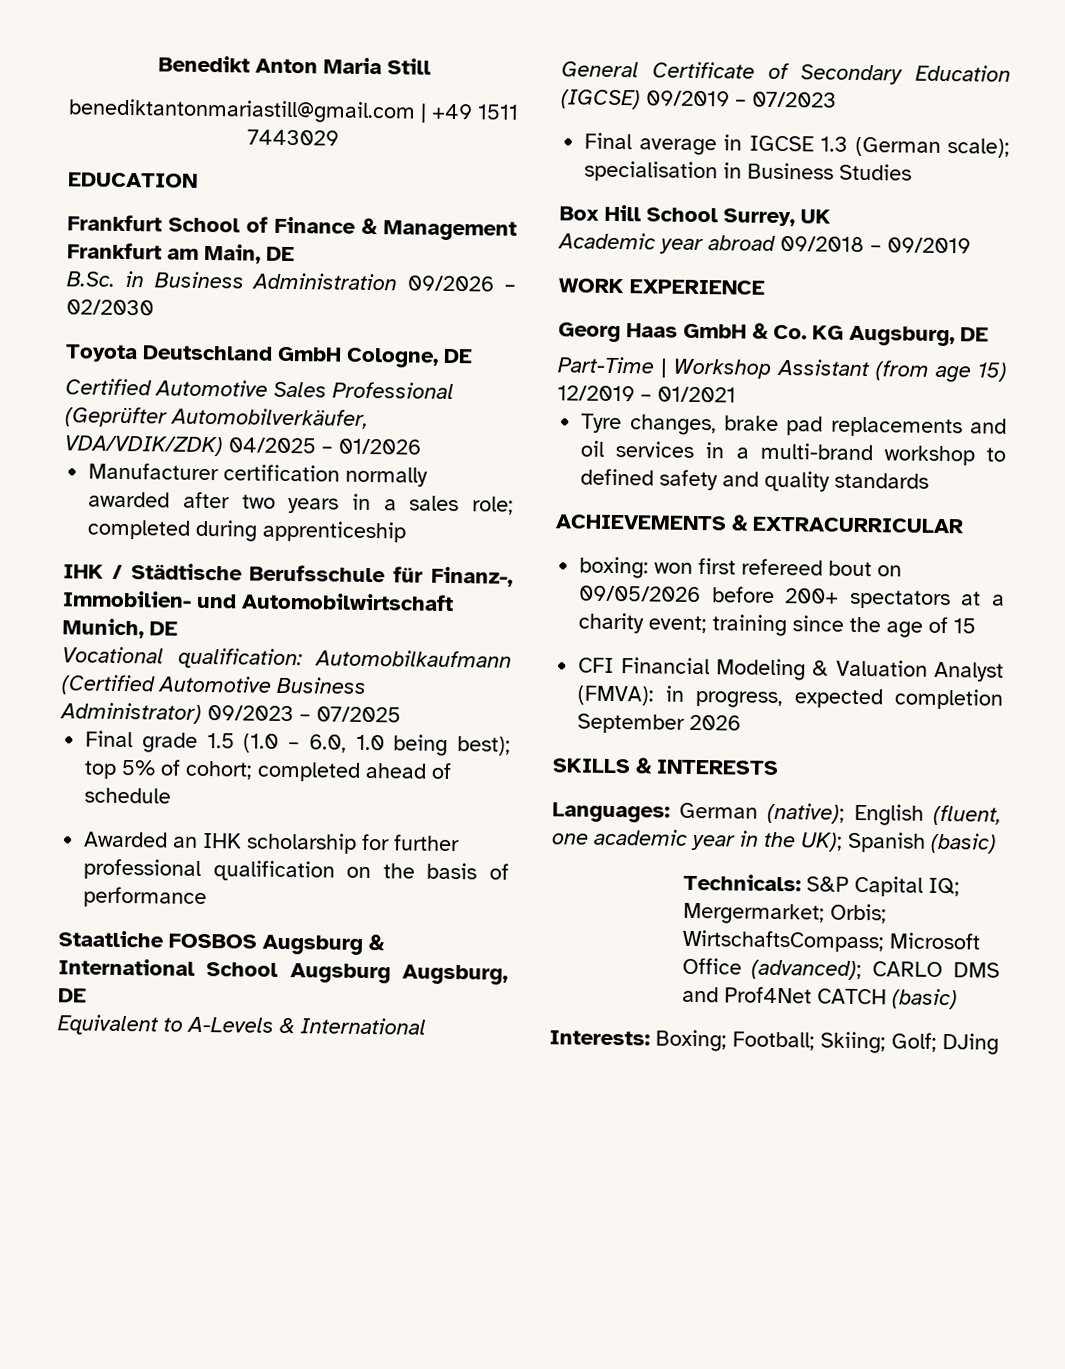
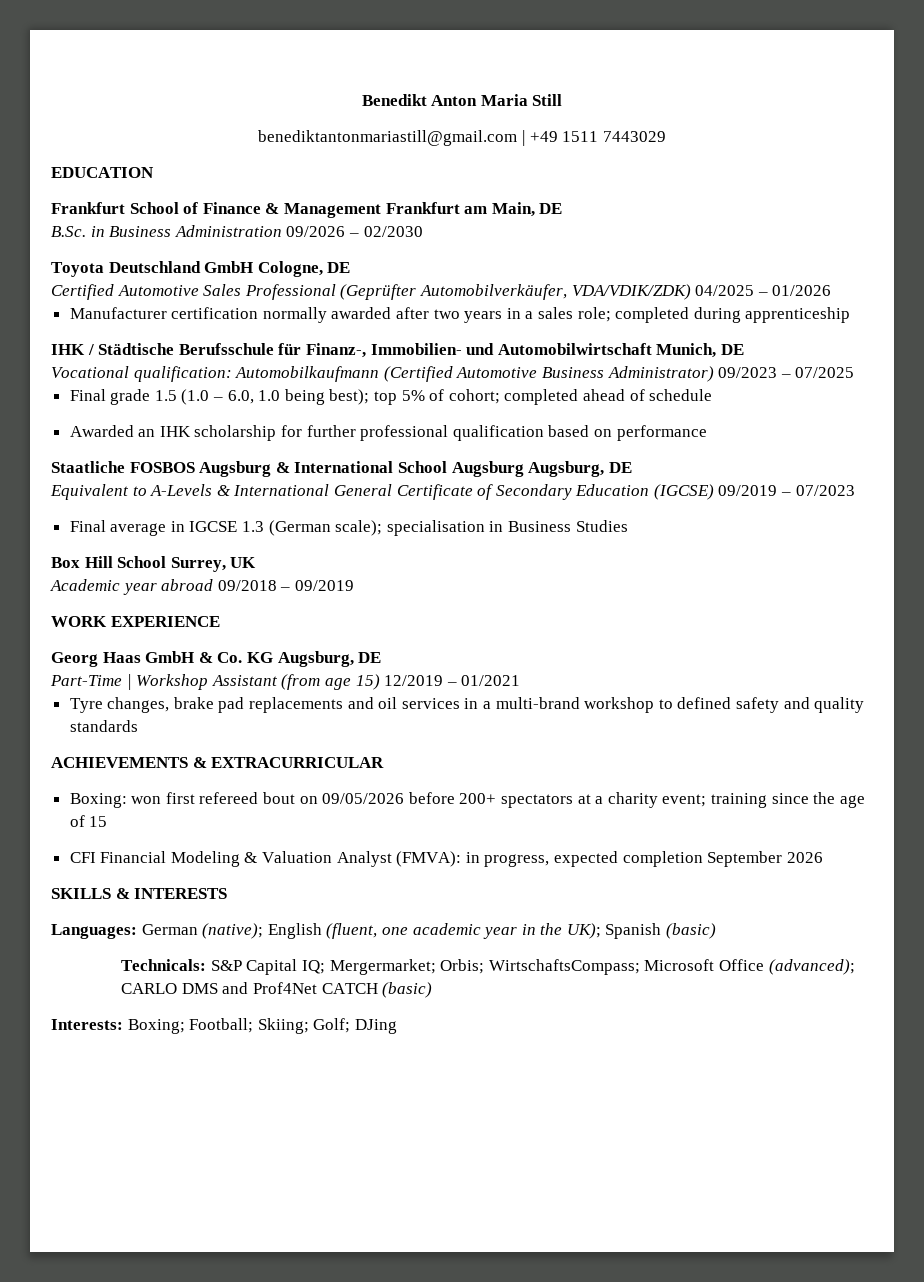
- Awarded an IHK scholarship for further professional qualification on the basis of performance
+ Awarded an IHK scholarship for further professional qualification based on performance
- boxing: won first refereed bout on 09/05/2026 before 200+ spectators at a charity event; training since the age of 15
+ Boxing: won first refereed bout on 09/05/2026 before 200+ spectators at a charity event; training since the age of 15

